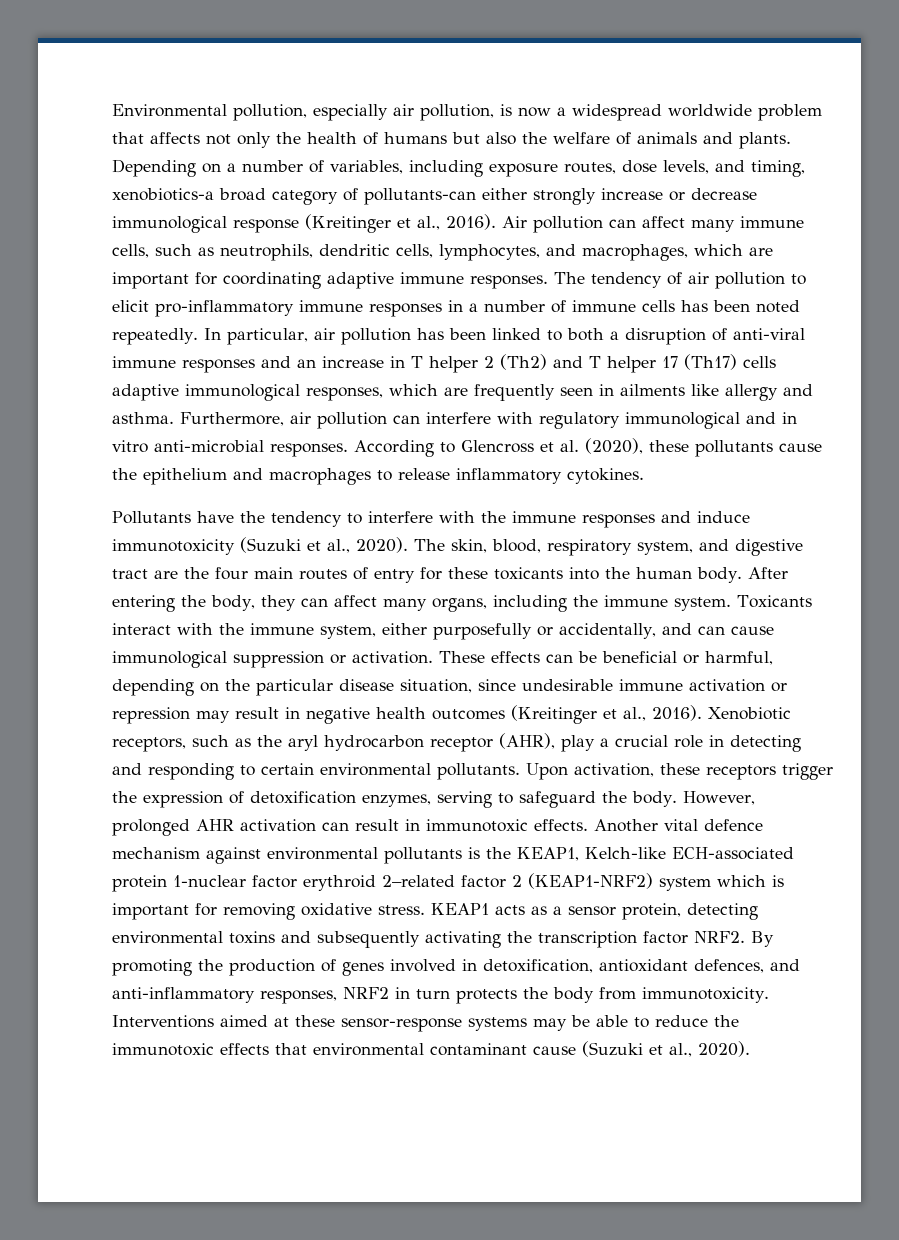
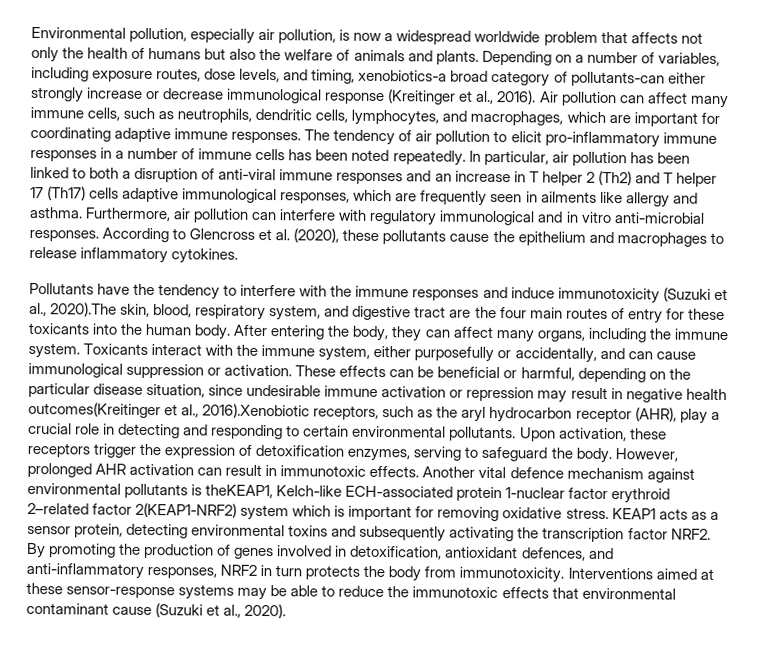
- Pollutants have the tendency to interfere with the immune responses and induce immunotoxicity (Suzuki et al., 2020). The skin, blood, respiratory system, and digestive tract are the four main routes of entry for these toxicants into the human body.
+ Pollutants have the tendency to interfere with the immune responses and induce immunotoxicity (Suzuki et al., 2020).The skin, blood, respiratory system, and digestive tract are the four main routes of entry for these toxicants into the human body.
- These effects can be beneficial or harmful, depending on the particular disease situation, since undesirable immune activation or repression may result in negative health outcomes (Kreitinger et al., 2016). Xenobiotic receptors, such as the aryl hydrocarbon receptor (AHR), play a crucial role in detecting and responding to certain environmental pollutants.
+ These effects can be beneficial or harmful, depending on the particular disease situation, since undesirable immune activation or repression may result in negative health outcomes(Kreitinger et al., 2016).Xenobiotic receptors, such as the aryl hydrocarbon receptor (AHR), play a crucial role in detecting and responding to certain environmental pollutants.
- Another vital defence mechanism against environmental pollutants is the KEAP1, Kelch-like ECH-associated protein 1-nuclear factor erythroid 2–related factor 2 (KEAP1-NRF2) system which is important for removing oxidative stress.
+ Another vital defence mechanism against environmental pollutants is theKEAP1, Kelch-like ECH-associated protein 1-nuclear factor erythroid 2–related factor 2(KEAP1-NRF2) system which is important for removing oxidative stress.

